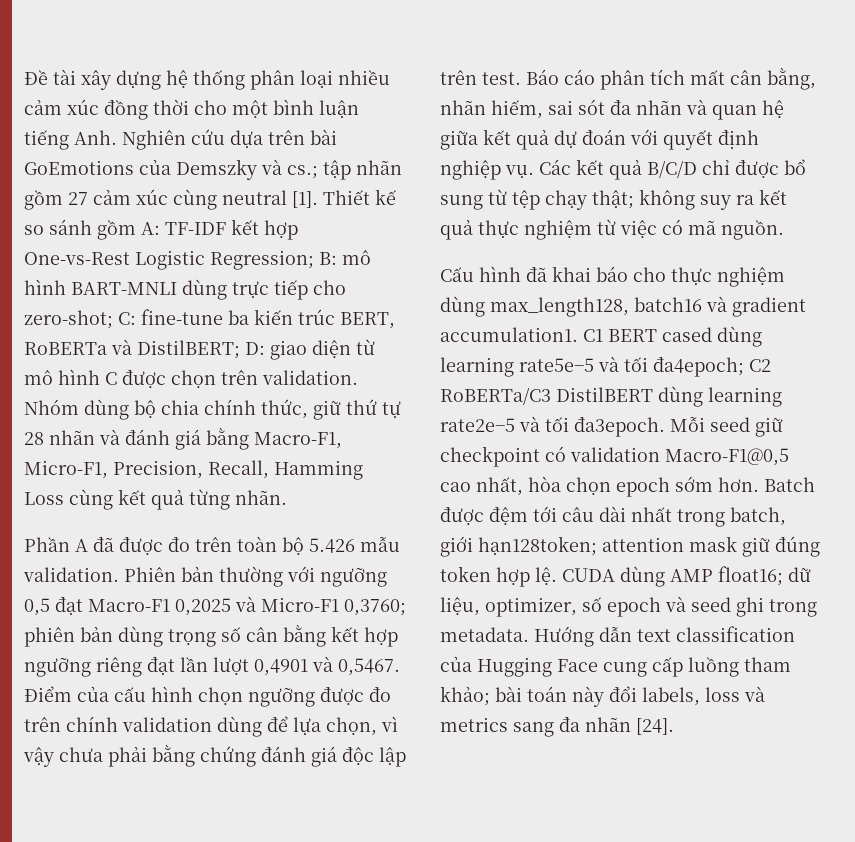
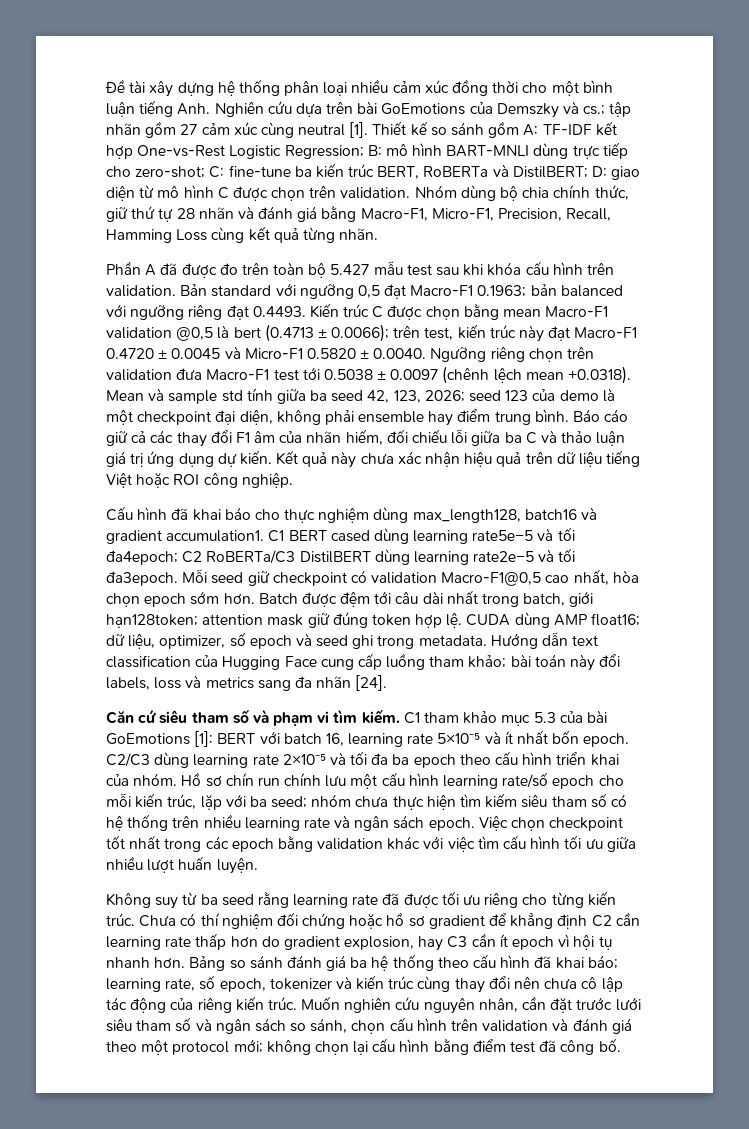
- Phần A đã được đo trên toàn bộ 5.426 mẫu validation. Phiên bản thường với ngưỡng 0,5 đạt Macro-F1 0,2025 và Micro-F1 0,3760; phiên bản dùng trọng số cân bằng kết hợp ngưỡng riêng đạt lần lượt 0,4901 và 0,5467. Điểm của cấu hình chọn ngưỡng được đo trên chính validation dùng để lựa chọn, vì vậy chưa phải bằng chứng đánh giá độc lập trên test. Báo cáo phân tích mất cân bằng, nhãn hiếm, sai sót đa nhãn và quan hệ giữa kết quả dự đoán với quyết định nghiệp vụ. Các kết quả B/C/D chỉ được bổ sung từ tệp chạy thật; không suy ra kết quả thực nghiệm từ việc có mã nguồn.
+ Phần A đã được đo trên toàn bộ 5.427 mẫu test sau khi khóa cấu hình trên validation. Bản standard với ngưỡng 0,5 đạt Macro-F1 0.1963; bản balanced với ngưỡng riêng đạt 0.4493. Kiến trúc C được chọn bằng mean Macro-F1 validation @0,5 là bert (0.4713 ± 0.0066); trên test, kiến trúc này đạt Macro-F1 0.4720 ± 0.0045 và Micro-F1 0.5820 ± 0.0040. Ngưỡng riêng chọn trên validation đưa Macro-F1 test tới 0.5038 ± 0.0097 (chênh lệch mean +0.0318). Mean và sample std tính giữa ba seed 42, 123, 2026; seed 123 của demo là một checkpoint đại diện, không phải ensemble hay điểm trung bình. Báo cáo giữ cả các thay đổi F1 âm của nhãn hiếm, đối chiếu lỗi giữa ba C và thảo luận giá trị ứng dụng dự kiến. Kết quả này chưa xác nhận hiệu quả trên dữ liệu tiếng Việt hoặc ROI công nghiệp.
+ Căn cứ siêu tham số và phạm vi tìm kiếm. C1 tham khảo mục 5.3 của bài GoEmotions [1]: BERT với batch 16, learning rate 5×10⁻⁵ và ít nhất bốn epoch. C2/C3 dùng learning rate 2×10⁻⁵ và tối đa ba epoch theo cấu hình triển khai của nhóm. Hồ sơ chín run chính lưu một cấu hình learning rate/số epoch cho mỗi kiến trúc, lặp với ba seed; nhóm chưa thực hiện tìm kiếm siêu tham số có hệ thống trên nhiều learning rate và ngân sách epoch. Việc chọn checkpoint tốt nhất trong các epoch bằng validation khác với việc tìm cấu hình tối ưu giữa nhiều lượt huấn luyện.
+ Không suy từ ba seed rằng learning rate đã được tối ưu riêng cho từng kiến trúc. Chưa có thí nghiệm đối chứng hoặc hồ sơ gradient để khẳng định C2 cần learning rate thấp hơn do gradient explosion, hay C3 cần ít epoch vì hội tụ nhanh hơn. Bảng so sánh đánh giá ba hệ thống theo cấu hình đã khai báo; learning rate, số epoch, tokenizer và kiến trúc cùng thay đổi nên chưa cô lập tác động của riêng kiến trúc. Muốn nghiên cứu nguyên nhân, cần đặt trước lưới siêu tham số và ngân sách so sánh, chọn cấu hình trên validation và đánh giá theo một protocol mới; không chọn lại cấu hình bằng điểm test đã công bố.

